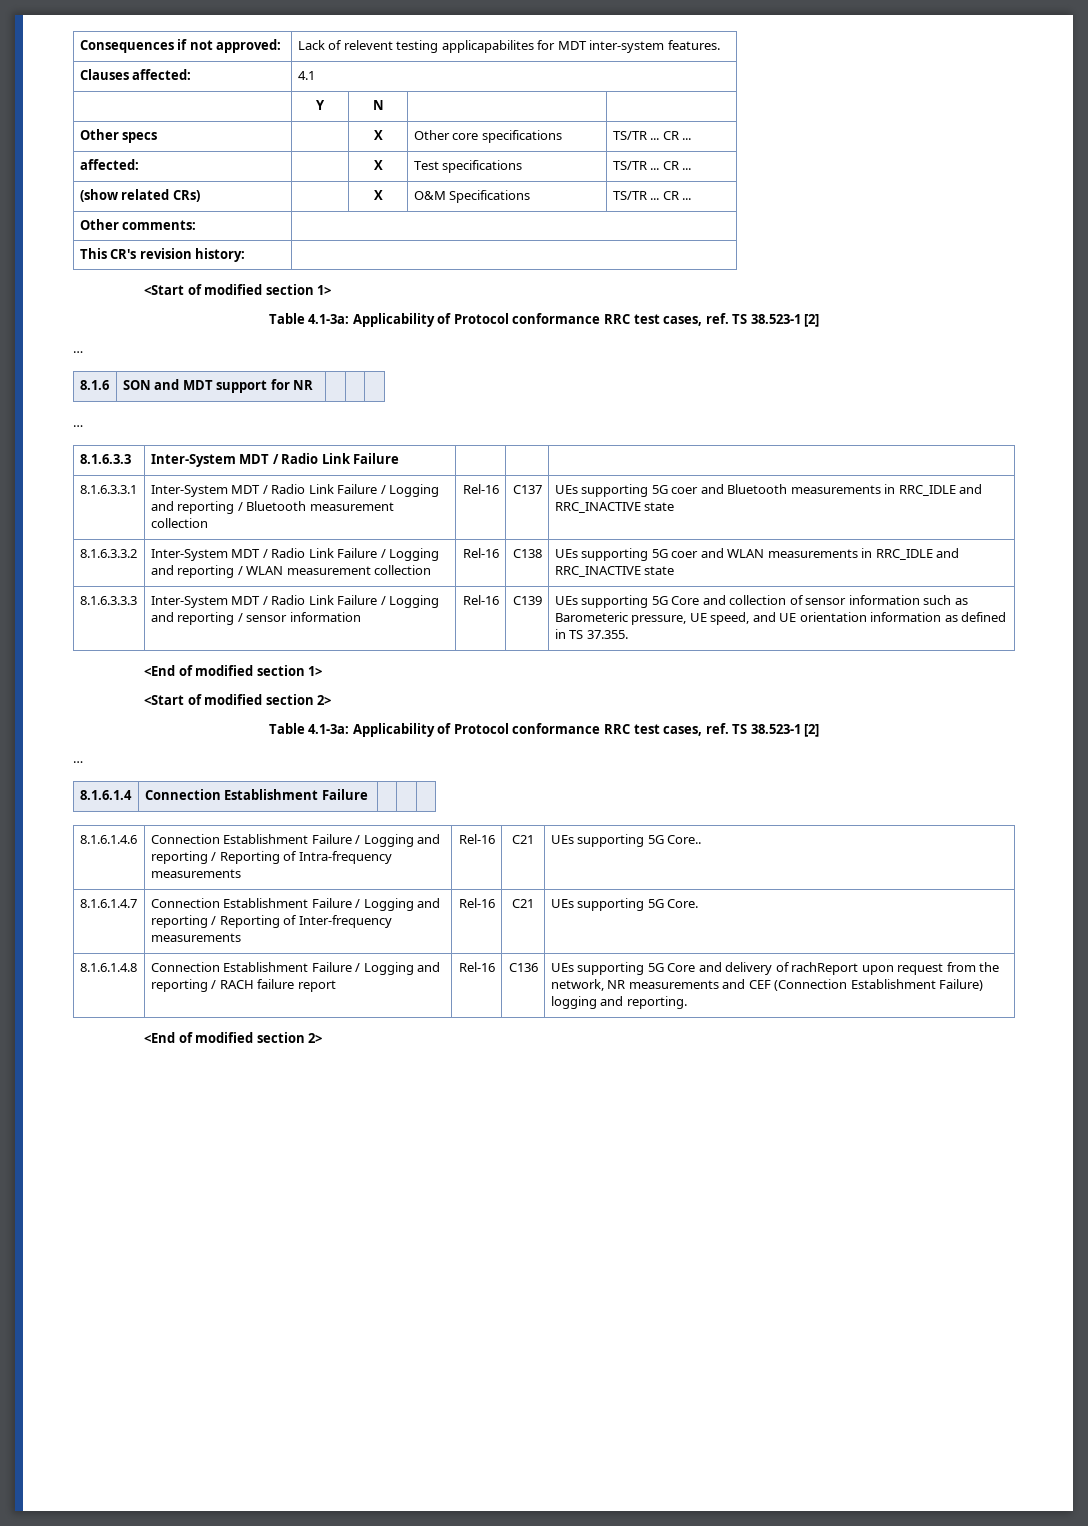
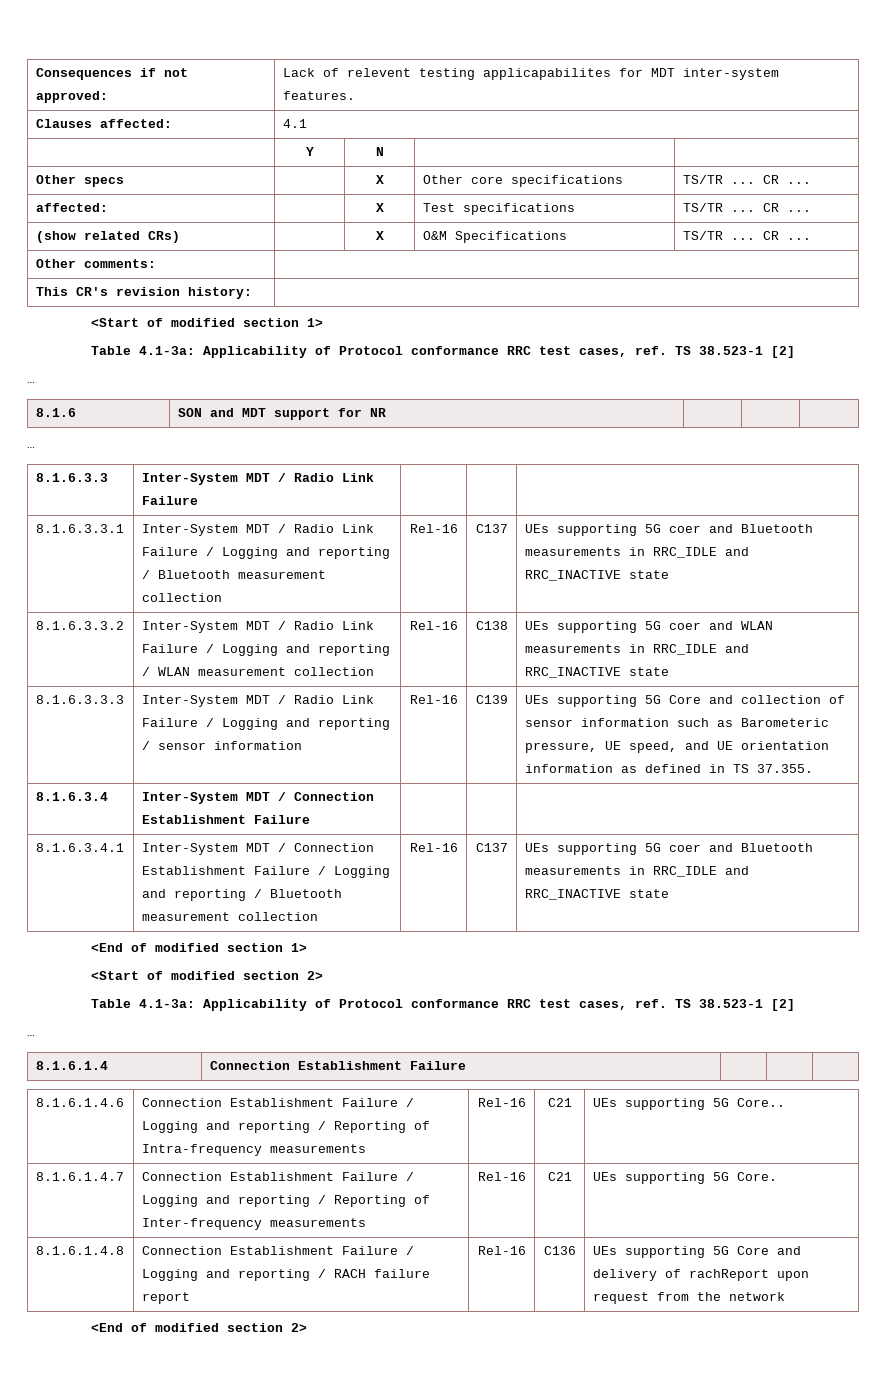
+ 8.1.6.3.4 | Inter-System MDT / Connection Establishment Failure | | |
+ 8.1.6.3.4.1 | Inter-System MDT / Connection Establishment Failure / Logging and reporting / Bluetooth measurement collection | Rel-16 | C137 | UEs supporting 5G coer and Bluetooth measurements in RRC_IDLE and RRC_INACTIVE state
- 8.1.6.1.4.8 | Connection Establishment Failure / Logging and reporting / RACH failure report | Rel-16 | C136 | UEs supporting 5G Core and delivery of rachReport upon request from the network, NR measurements and CEF (Connection Establishment Failure) logging and reporting.
+ 8.1.6.1.4.8 | Connection Establishment Failure / Logging and reporting / RACH failure report | Rel-16 | C136 | UEs supporting 5G Core and delivery of rachReport upon request from the network

